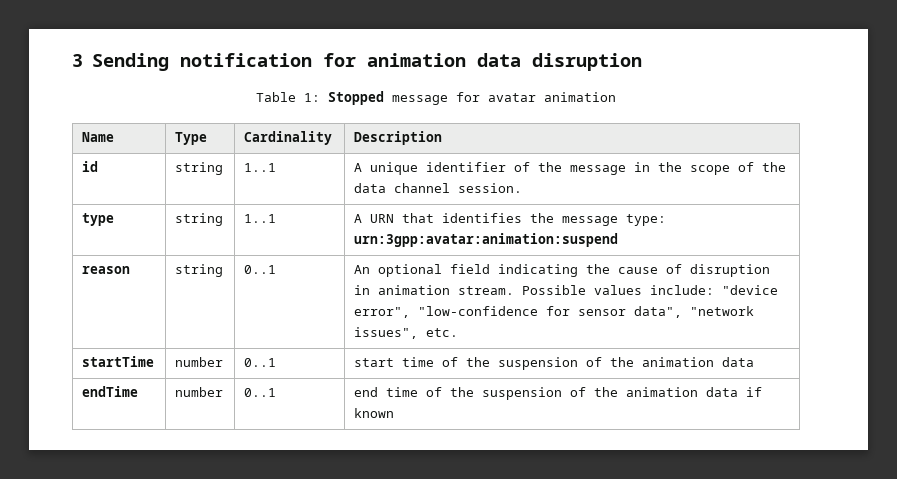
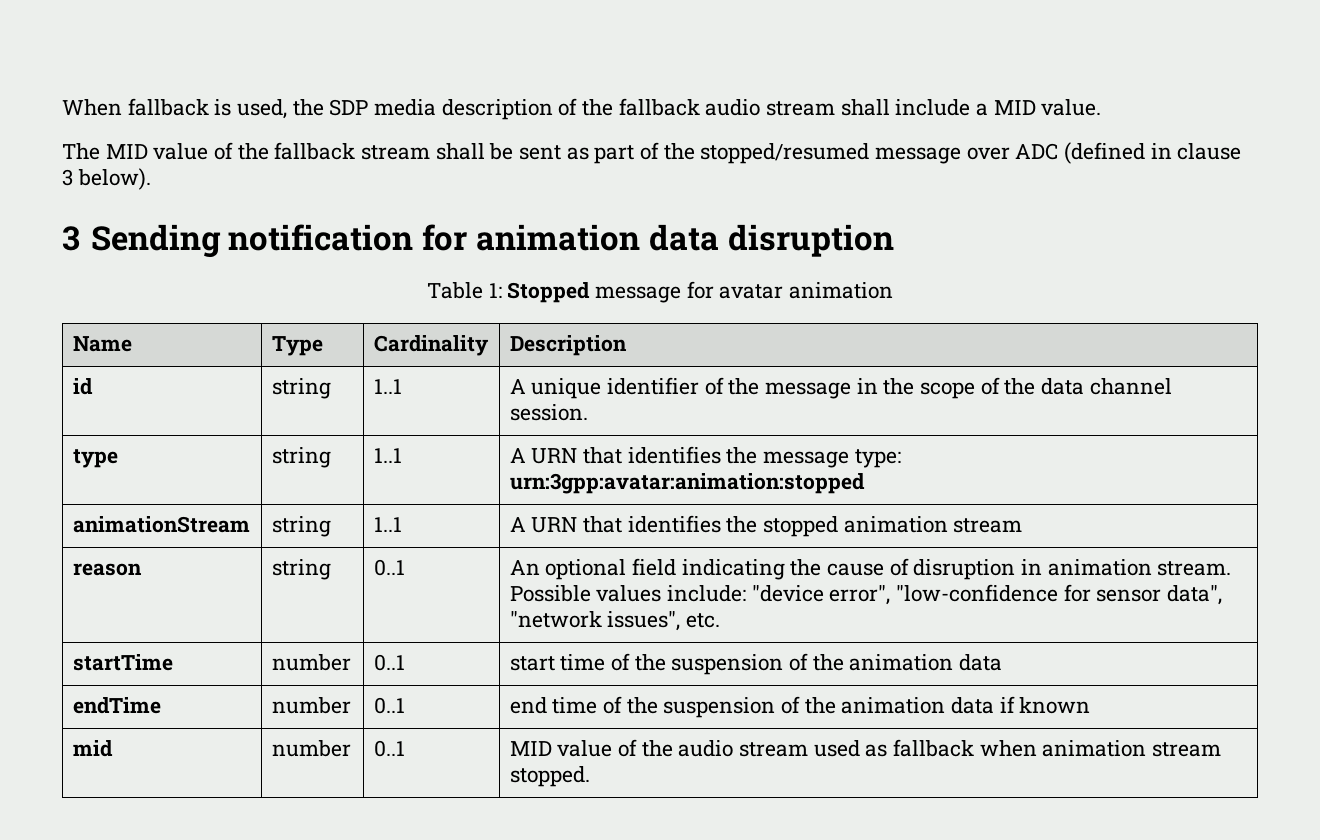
+ When fallback is used, the SDP media description of the fallback audio stream shall include a MID value.
+ The MID value of the fallback stream shall be sent as part of the stopped/resumed message over ADC (defined in clause 3 below).
- type | string | 1..1 | A URN that identifies the message type: urn:3gpp:avatar:animation:suspend
+ type | string | 1..1 | A URN that identifies the message type: urn:3gpp:avatar:animation:stopped
+ animationStream | string | 1..1 | A URN that identifies the stopped animation stream
+ mid | number | 0..1 | MID value of the audio stream used as fallback when animation stream stopped.

